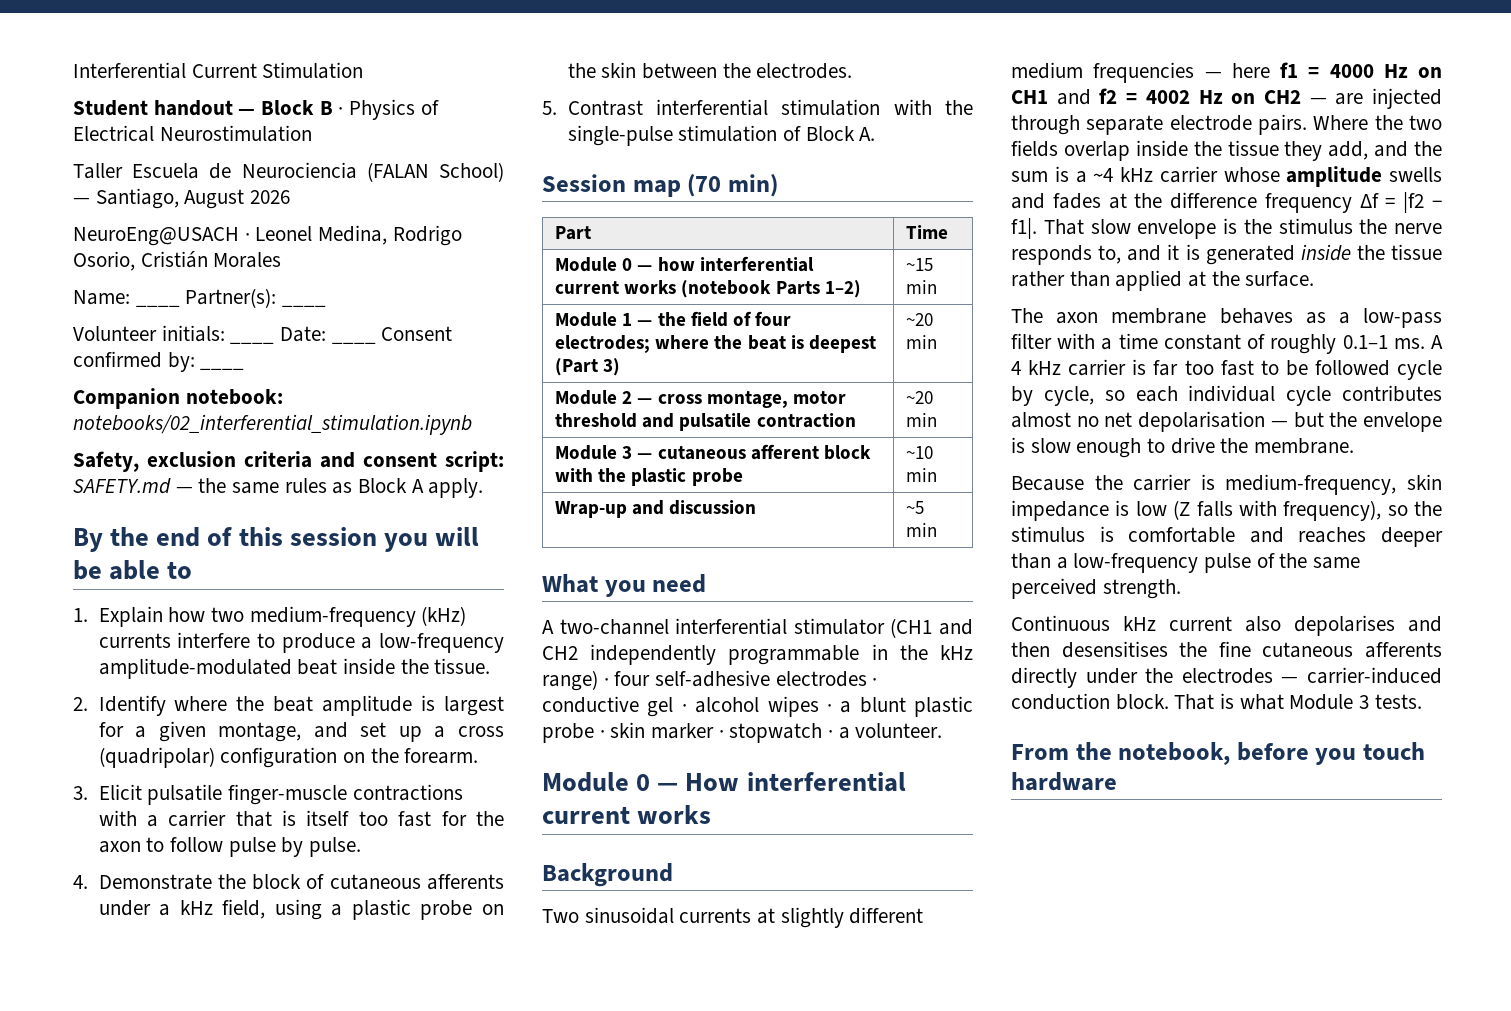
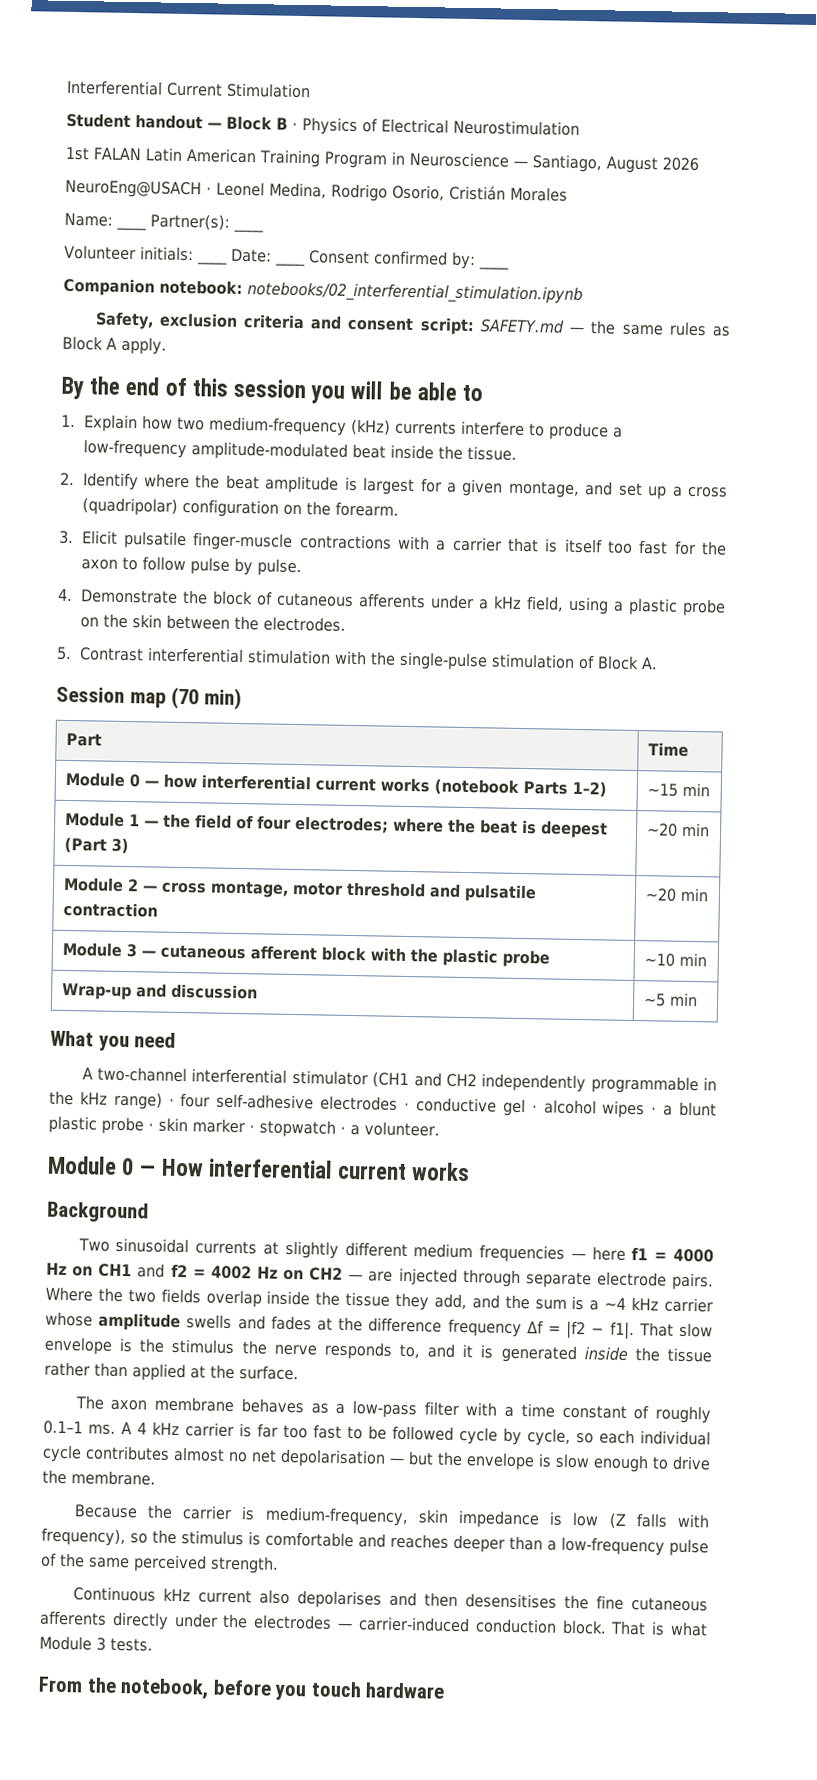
- Taller Escuela de Neurociencia (FALAN School) — Santiago, August 2026
+ 1st FALAN Latin American Training Program in Neuroscience — Santiago, August 2026

